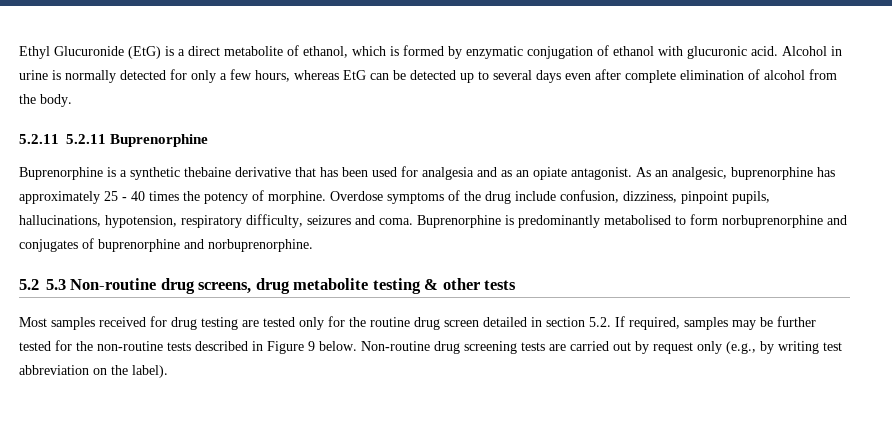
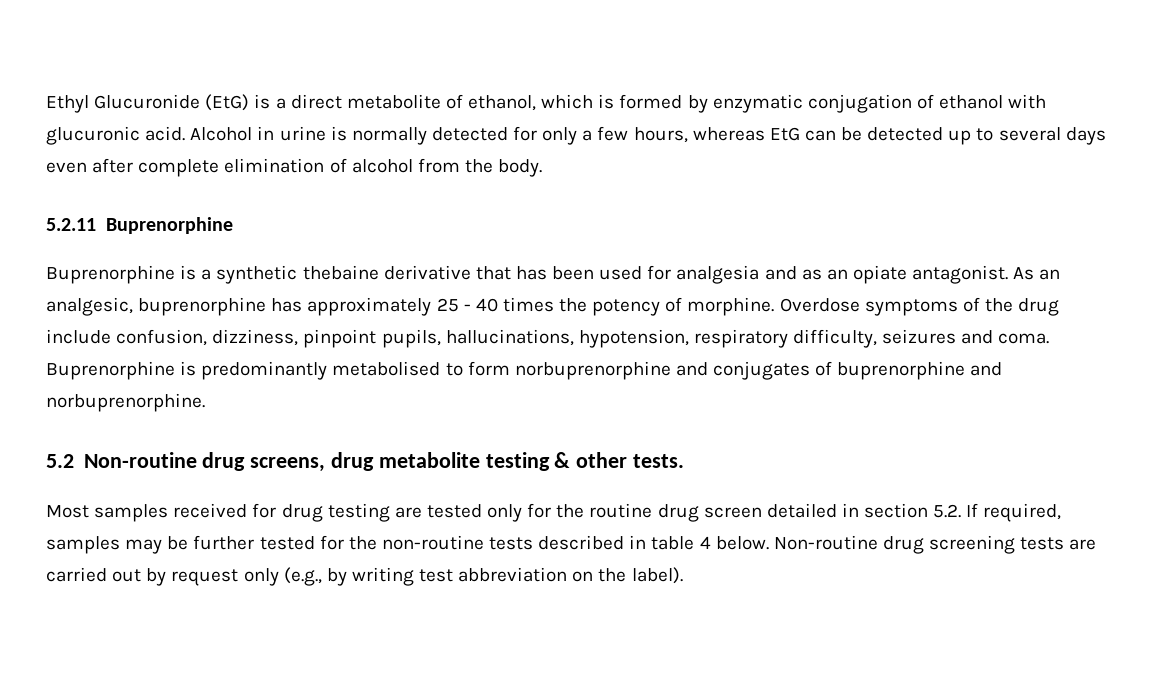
- 5.2.11 5.2.11 Buprenorphine
+ 5.2.11 Buprenorphine
- 5.2 5.3 Non-routine drug screens, drug metabolite testing & other tests
+ 5.2 Non-routine drug screens, drug metabolite testing & other tests.
- Most samples received for drug testing are tested only for the routine drug screen detailed in section 5.2. If required, samples may be further tested for the non-routine tests described in Figure 9 below.
+ Most samples received for drug testing are tested only for the routine drug screen detailed in section 5.2. If required, samples may be further tested for the non-routine tests described in table 4 below.

